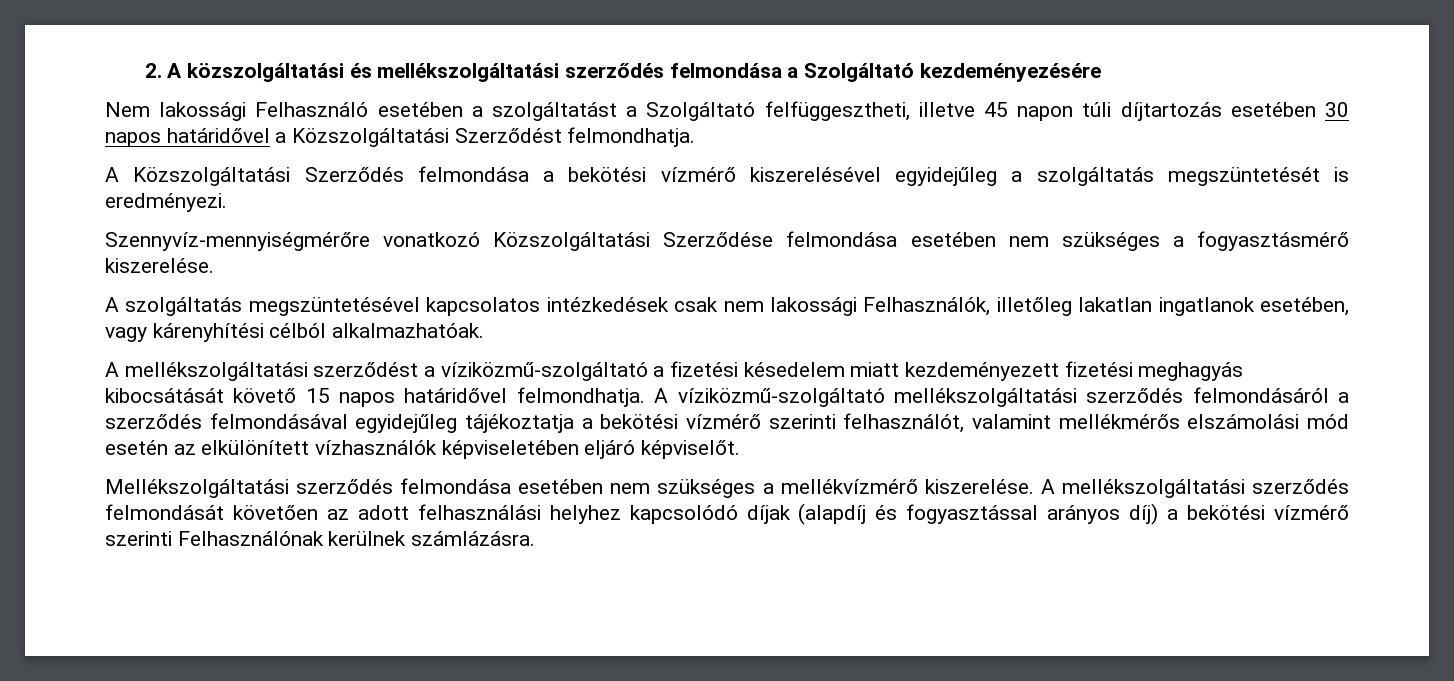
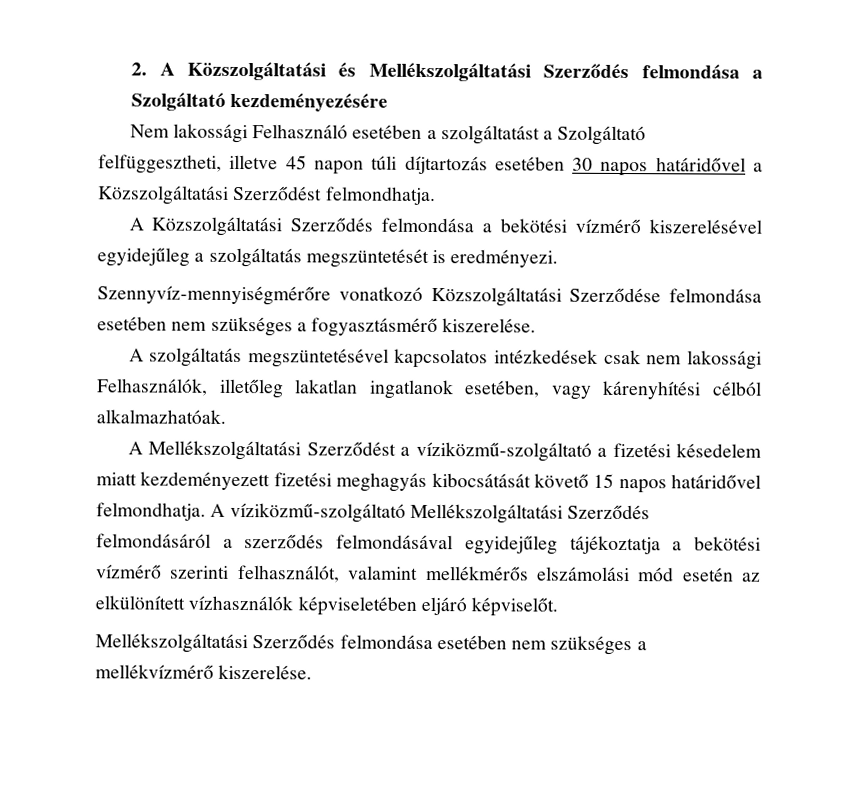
- 2. A közszolgáltatási és mellékszolgáltatási szerződés felmondása a Szolgáltató kezdeményezésére
+ 2. A Közszolgáltatási és Mellékszolgáltatási Szerződés felmondása a Szolgáltató kezdeményezésére
- A mellékszolgáltatási szerződést a víziközmű-szolgáltató a fizetési késedelem miatt kezdeményezett fizetési meghagyás kibocsátását követő 15 napos határidővel felmondhatja.
+ A Mellékszolgáltatási Szerződést a víziközmű-szolgáltató a fizetési késedelem miatt kezdeményezett fizetési meghagyás kibocsátását követő 15 napos határidővel felmondhatja.
- A víziközmű-szolgáltató mellékszolgáltatási szerződés felmondásáról a szerződés felmondásával egyidejűleg tájékoztatja a bekötési vízmérő szerinti felhasználót, valamint mellékmérős elszámolási mód esetén az elkülönített vízhasználók képviseletében eljáró képviselőt.
+ A víziközmű-szolgáltató Mellékszolgáltatási Szerződés felmondásáról a szerződés felmondásával egyidejűleg tájékoztatja a bekötési vízmérő szerinti felhasználót, valamint mellékmérős elszámolási mód esetén az elkülönített vízhasználók képviseletében eljáró képviselőt.
- Mellékszolgáltatási szerződés felmondása esetében nem szükséges a mellékvízmérő kiszerelése. A mellékszolgáltatási szerződés felmondását követően az adott felhasználási helyhez kapcsolódó díjak (alapdíj és fogyasztással arányos díj) a bekötési vízmérő szerinti Felhasználónak kerülnek számlázásra.
+ Mellékszolgáltatási Szerződés felmondása esetében nem szükséges a mellékvízmérő kiszerelése.

